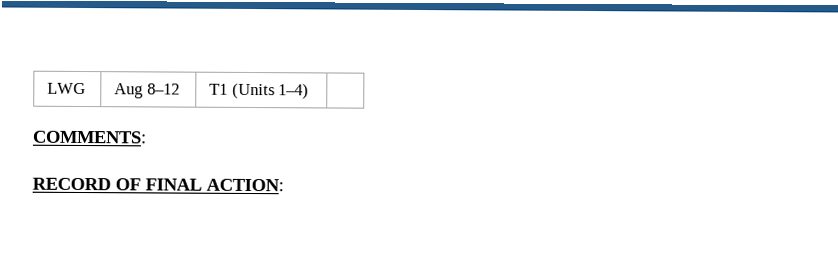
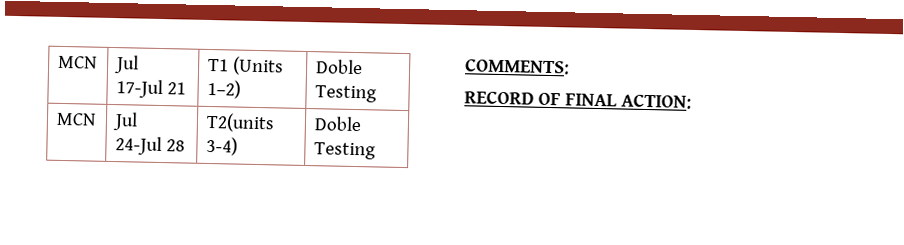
- LWG | Aug 8–12 | T1 (Units 1–4) |
+ MCN | Jul 17-Jul 21 | T1 (Units 1–2) | Doble Testing
+ MCN | Jul 24-Jul 28 | T2(units 3-4) | Doble Testing

